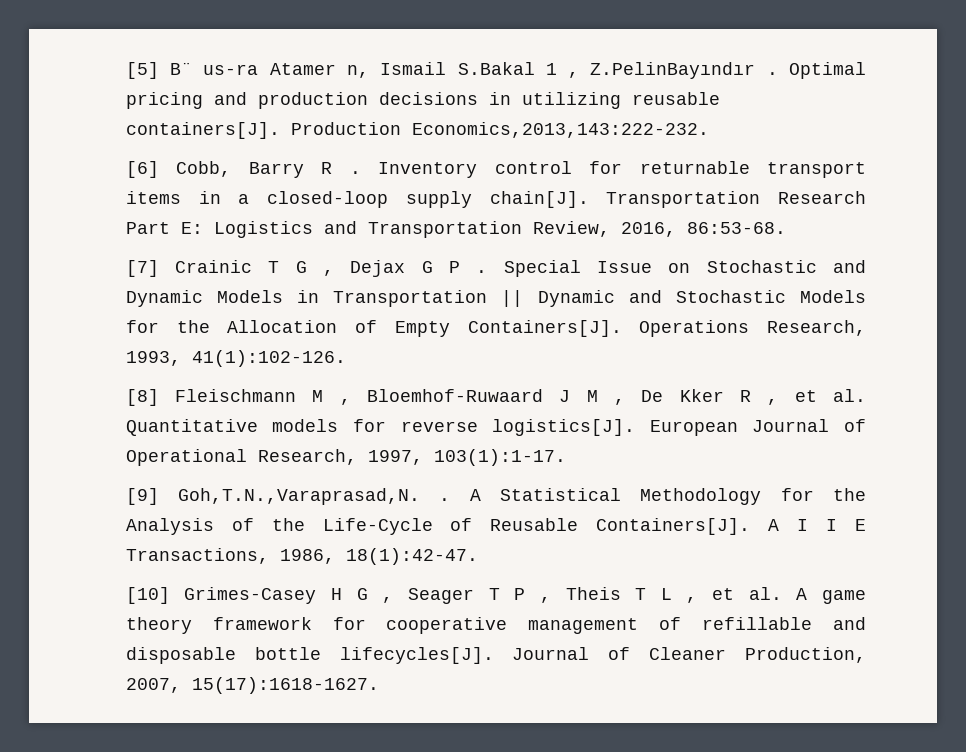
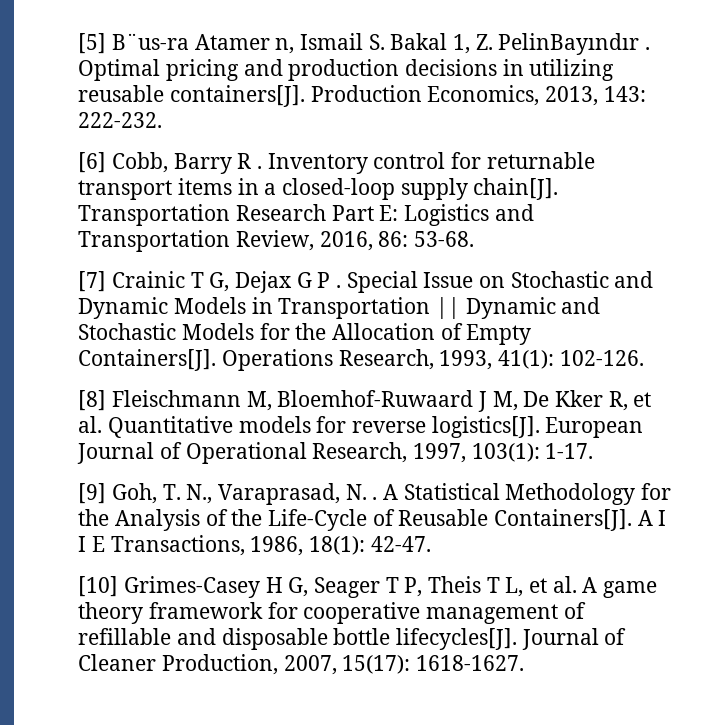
- [5] B¨ us-ra Atamer n, Ismail S.Bakal 1 , Z.PelinBayındır .
+ [5] B¨us-ra Atamer n, Ismail S. Bakal 1, Z. PelinBayındır .
- Production Economics,2013,143:222-232.
+ Production Economics, 2013, 143: 222-232.
- Transportation Research Part E: Logistics and Transportation Review, 2016, 86:53-68.
+ Transportation Research Part E: Logistics and Transportation Review, 2016, 86: 53-68.
- [7] Crainic T G , Dejax G P .
+ [7] Crainic T G, Dejax G P .
- Operations Research, 1993, 41(1):102-126.
+ Operations Research, 1993, 41(1): 102-126.
- [8] Fleischmann M , Bloemhof-Ruwaard J M , De Kker R , et al. Quantitative models for reverse logistics[J].
+ [8] Fleischmann M, Bloemhof-Ruwaard J M, De Kker R, et al. Quantitative models for reverse logistics[J].
- European Journal of Operational Research, 1997, 103(1):1-17.
+ European Journal of Operational Research, 1997, 103(1): 1-17.
- [9] Goh,T.N.,Varaprasad,N. .
+ [9] Goh, T. N., Varaprasad, N. .
- A I I E Transactions, 1986, 18(1):42-47.
+ A I I E Transactions, 1986, 18(1): 42-47.
- [10] Grimes-Casey H G , Seager T P , Theis T L , et al. A game theory framework for cooperative management of refillable and disposable bottle lifecycles[J].
+ [10] Grimes-Casey H G, Seager T P, Theis T L, et al. A game theory framework for cooperative management of refillable and disposable bottle lifecycles[J].
- Journal of Cleaner Production, 2007, 15(17):1618-1627.
+ Journal of Cleaner Production, 2007, 15(17): 1618-1627.

